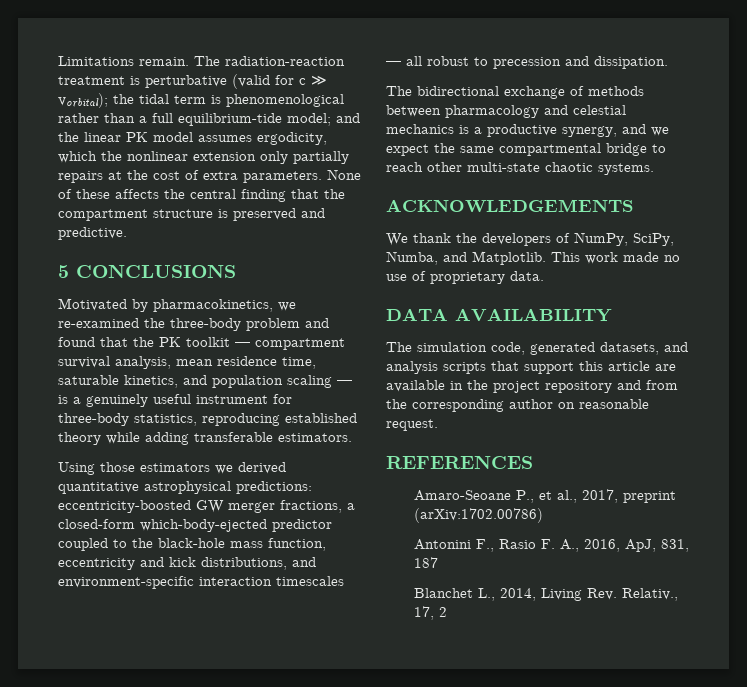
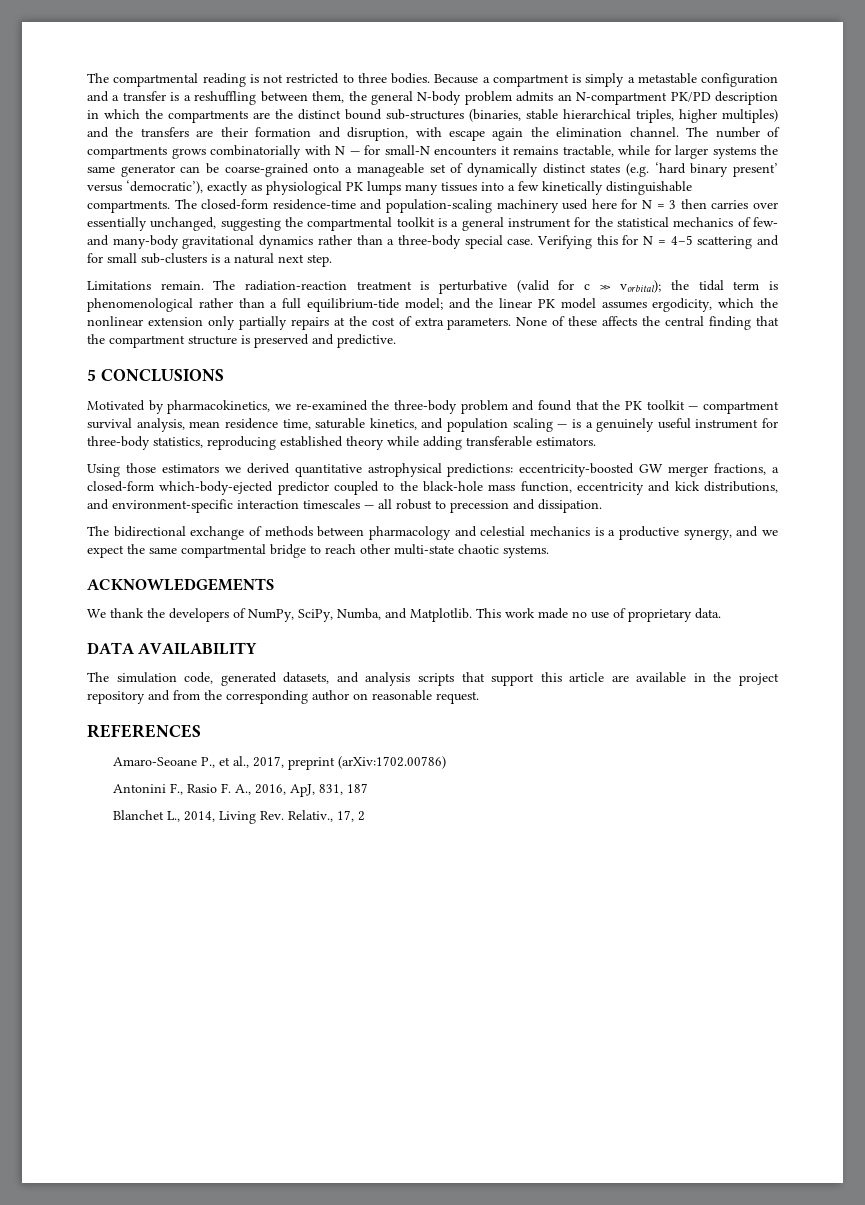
+ The compartmental reading is not restricted to three bodies. Because a compartment is simply a metastable configuration and a transfer is a reshuffling between them, the general N-body problem admits an N-compartment PK/PD description in which the compartments are the distinct bound sub-structures (binaries, stable hierarchical triples, higher multiples) and the transfers are their formation and disruption, with escape again the elimination channel. The number of compartments grows combinatorially with N — for small-N encounters it remains tractable, while for larger systems the same generator can be coarse-grained onto a manageable set of dynamically distinct states (e.g. ‘hard binary present’ versus ‘democratic’), exactly as physiological PK lumps many tissues into a few kinetically distinguishable compartments. The closed-form residence-time and population-scaling machinery used here for N = 3 then carries over essentially unchanged, suggesting the compartmental toolkit is a general instrument for the statistical mechanics of few- and many-body gravitational dynamics rather than a three-body special case. Verifying this for N = 4–5 scattering and for small sub-clusters is a natural next step.

